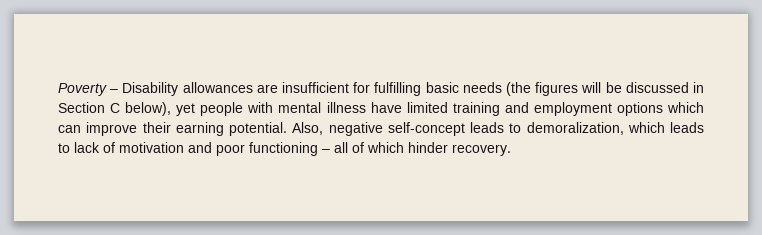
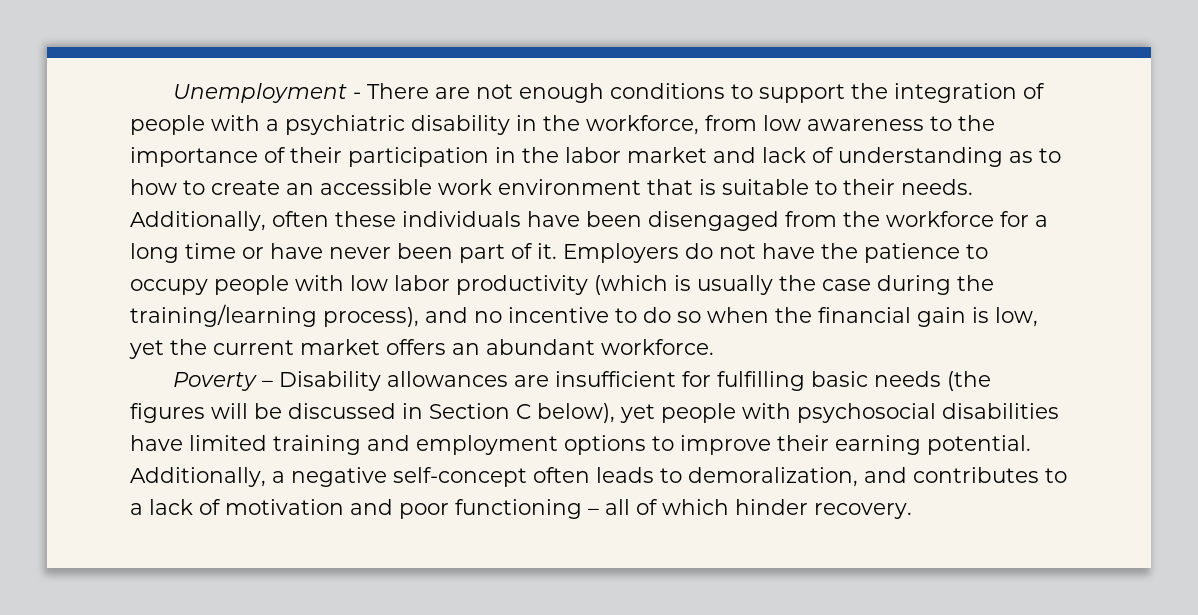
+ Unemployment - There are not enough conditions to support the integration of people with a psychiatric disability in the workforce, from low awareness to the importance of their participation in the labor market and lack of understanding as to how to create an accessible work environment that is suitable to their needs. Additionally, often these individuals have been disengaged from the workforce for a long time or have never been part of it. Employers do not have the patience to occupy people with low labor productivity (which is usually the case during the training/learning process), and no incentive to do so when the financial gain is low, yet the current market offers an abundant workforce.
- Poverty – Disability allowances are insufficient for fulfilling basic needs (the figures will be discussed in Section C below), yet people with mental illness have limited training and employment options which can improve their earning potential.
+ Poverty – Disability allowances are insufficient for fulfilling basic needs (the figures will be discussed in Section C below), yet people with psychosocial disabilities have limited training and employment options to improve their earning potential.
- Also, negative self-concept leads to demoralization, which leads to lack of motivation and poor functioning – all of which hinder recovery.
+ Additionally, a negative self-concept often leads to demoralization, and contributes to a lack of motivation and poor functioning – all of which hinder recovery.

